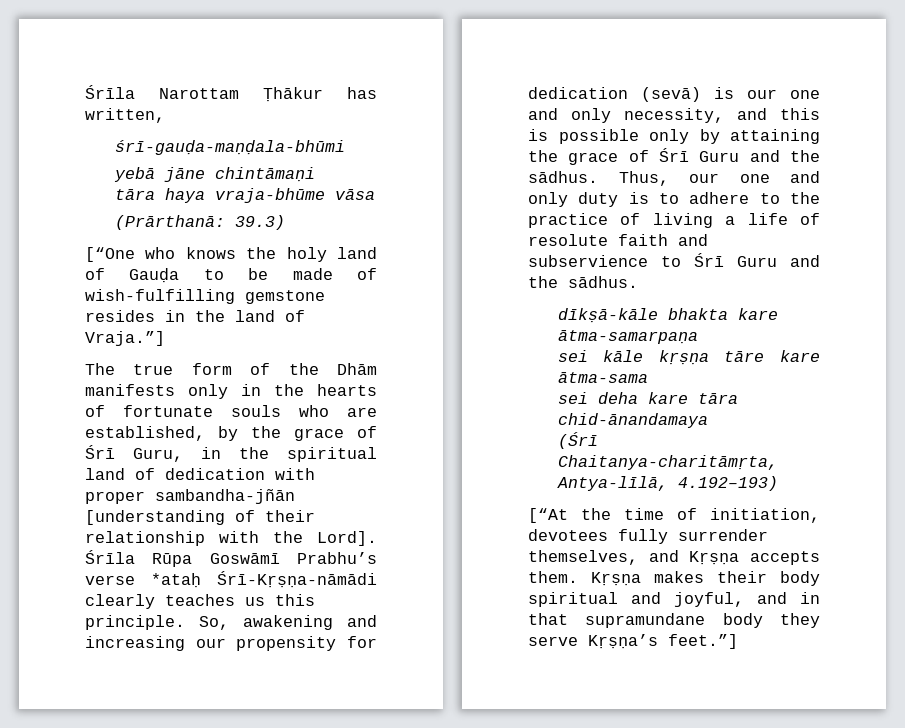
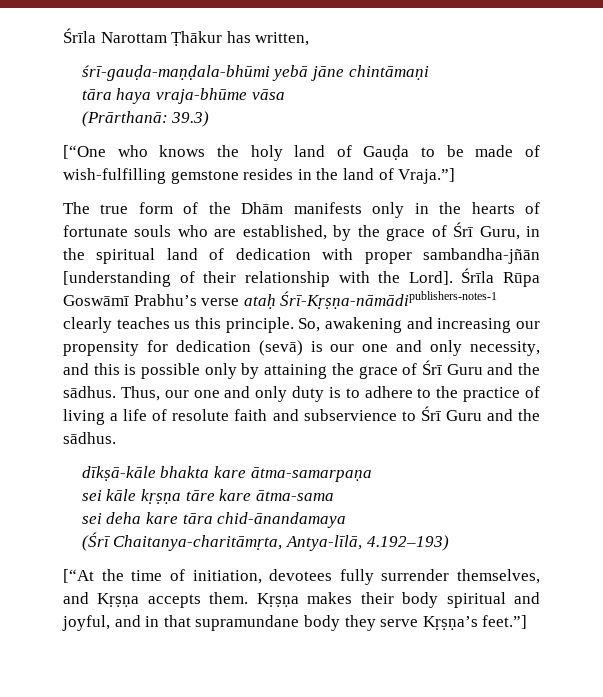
- śrī-gauḍa-maṇḍala-bhūmi
- yebā jāne chintāmaṇi
+ śrī-gauḍa-maṇḍala-bhūmi yebā jāne chintāmaṇi
- Śrīla Rūpa Goswāmī Prabhu’s verse *ataḥ Śrī-Kṛṣṇa-nāmādi clearly teaches us this principle.
+ Śrīla Rūpa Goswāmī Prabhu’s verse ataḥ Śrī-Kṛṣṇa-nāmādipublishers-notes-1 clearly teaches us this principle.

